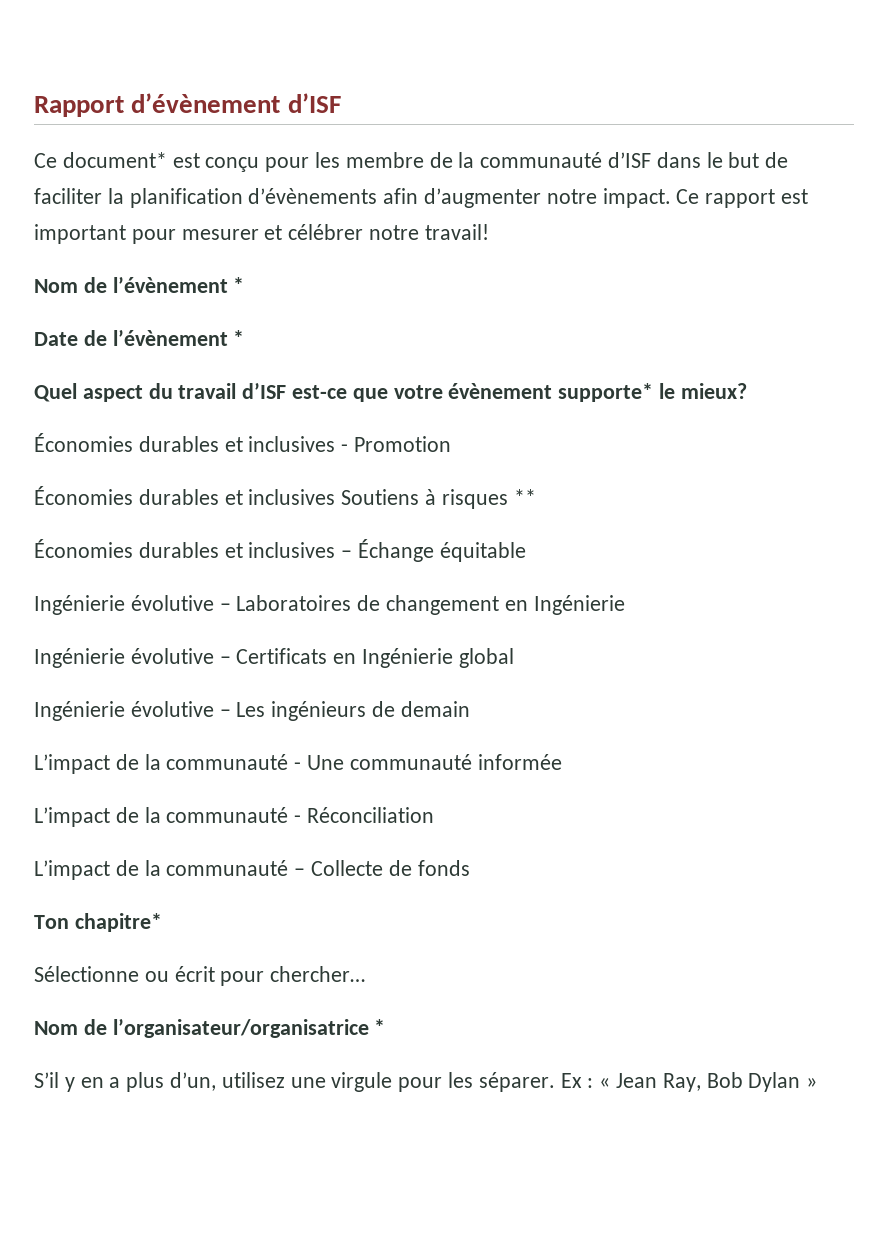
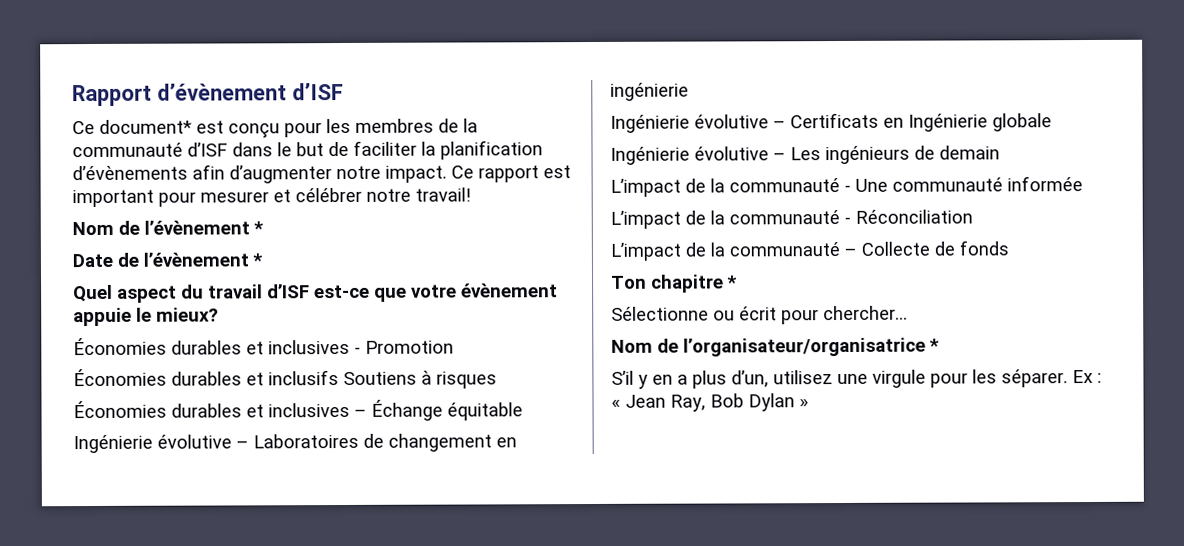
- Ce document* est conçu pour les membre de la communauté d’ISF dans le but de faciliter la planification d’évènements afin d’augmenter notre impact.
+ Ce document* est conçu pour les membres de la communauté d’ISF dans le but de faciliter la planification d’évènements afin d’augmenter notre impact.
- Quel aspect du travail d’ISF est-ce que votre évènement supporte* le mieux?
+ Quel aspect du travail d’ISF est-ce que votre évènement appuie le mieux?
- Économies durables et inclusives Soutiens à risques **
+ Économies durables et inclusifs Soutiens à risques
- Ingénierie évolutive – Laboratoires de changement en Ingénierie
+ Ingénierie évolutive – Laboratoires de changement en ingénierie
- Ingénierie évolutive – Certificats en Ingénierie global
+ Ingénierie évolutive – Certificats en Ingénierie globale
- Ton chapitre*
+ Ton chapitre *

